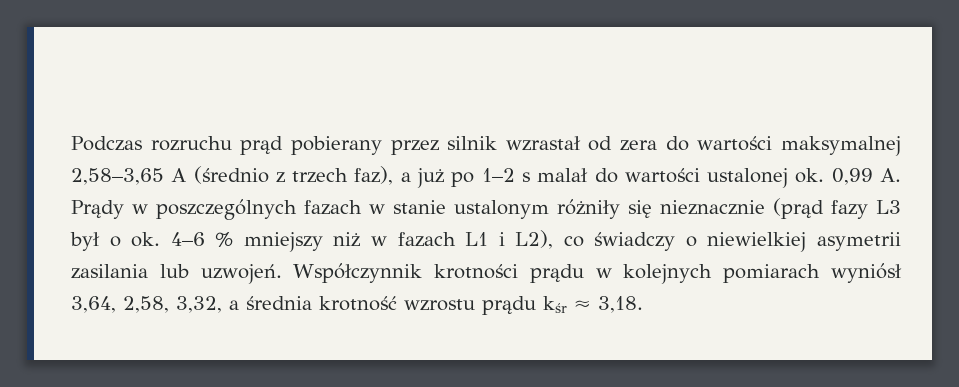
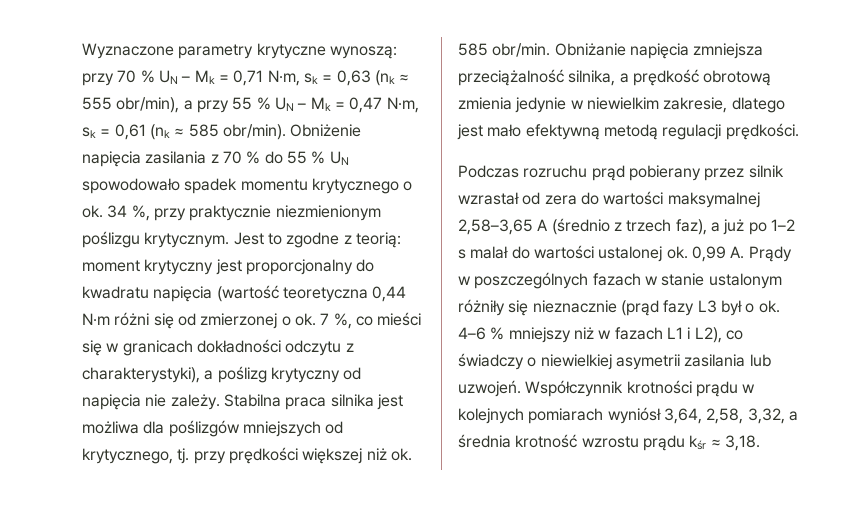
+ Wyznaczone parametry krytyczne wynoszą: przy 70 % UN – Mk = 0,71 N·m, sk = 0,63 (nk ≈ 555 obr/min), a przy 55 % UN – Mk = 0,47 N·m, sk = 0,61 (nk ≈ 585 obr/min). Obniżenie napięcia zasilania z 70 % do 55 % UN spowodowało spadek momentu krytycznego o ok. 34 %, przy praktycznie niezmienionym poślizgu krytycznym. Jest to zgodne z teorią: moment krytyczny jest proporcjonalny do kwadratu napięcia (wartość teoretyczna 0,44 N·m różni się od zmierzonej o ok. 7 %, co mieści się w granicach dokładności odczytu z charakterystyki), a poślizg krytyczny od napięcia nie zależy. Stabilna praca silnika jest możliwa dla poślizgów mniejszych od krytycznego, tj. przy prędkości większej niż ok. 585 obr/min. Obniżanie napięcia zmniejsza przeciążalność silnika, a prędkość obrotową zmienia jedynie w niewielkim zakresie, dlatego jest mało efektywną metodą regulacji prędkości.

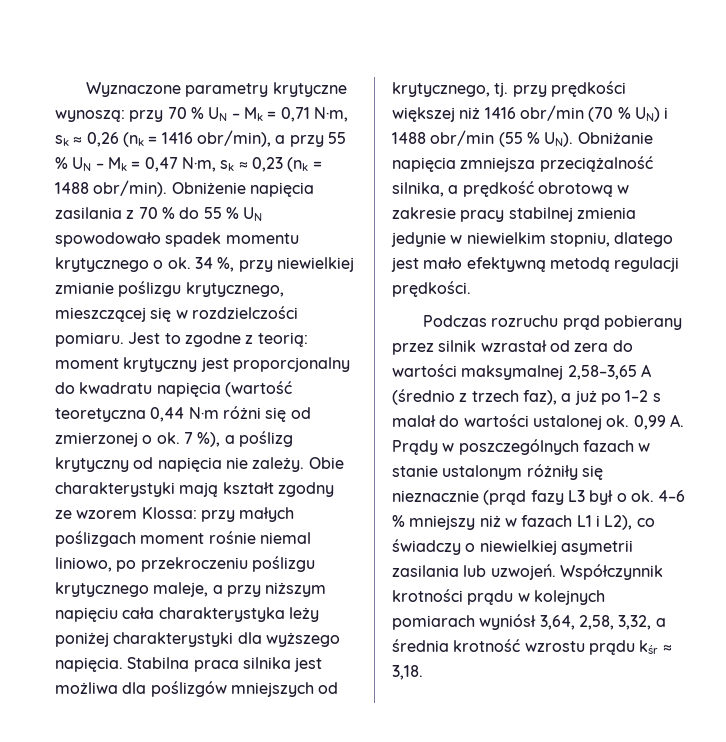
- Wyznaczone parametry krytyczne wynoszą: przy 70 % UN – Mk = 0,71 N·m, sk = 0,63 (nk ≈ 555 obr/min), a przy 55 % UN – Mk = 0,47 N·m, sk = 0,61 (nk ≈ 585 obr/min).
+ Wyznaczone parametry krytyczne wynoszą: przy 70 % UN – Mk = 0,71 N·m, sk ≈ 0,26 (nk = 1416 obr/min), a przy 55 % UN – Mk = 0,47 N·m, sk ≈ 0,23 (nk = 1488 obr/min).
- 34 %, przy praktycznie niezmienionym poślizgu krytycznym.
+ 34 %, przy niewielkiej zmianie poślizgu krytycznego, mieszczącej się w rozdzielczości pomiaru.
- 7 %, co mieści się w granicach dokładności odczytu z charakterystyki), a poślizg krytyczny od napięcia nie zależy.
+ 7 %), a poślizg krytyczny od napięcia nie zależy.
+ Obie charakterystyki mają kształt zgodny ze wzorem Klossa: przy małych poślizgach moment rośnie niemal liniowo, po przekroczeniu poślizgu krytycznego maleje, a przy niższym napięciu cała charakterystyka leży poniżej charakterystyki dla wyższego napięcia.
- Stabilna praca silnika jest możliwa dla poślizgów mniejszych od krytycznego, tj. przy prędkości większej niż ok. 585 obr/min. Obniżanie napięcia zmniejsza przeciążalność silnika, a prędkość obrotową zmienia jedynie w niewielkim zakresie, dlatego jest mało efektywną metodą regulacji prędkości.
+ Stabilna praca silnika jest możliwa dla poślizgów mniejszych od krytycznego, tj. przy prędkości większej niż 1416 obr/min (70 % UN) i 1488 obr/min (55 % UN). Obniżanie napięcia zmniejsza przeciążalność silnika, a prędkość obrotową w zakresie pracy stabilnej zmienia jedynie w niewielkim stopniu, dlatego jest mało efektywną metodą regulacji prędkości.

